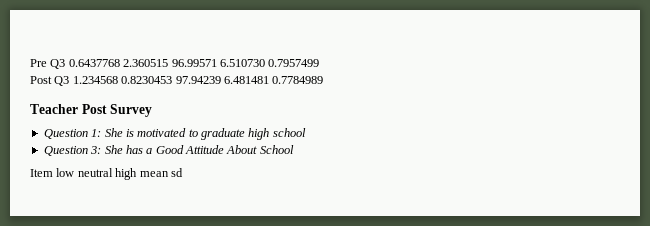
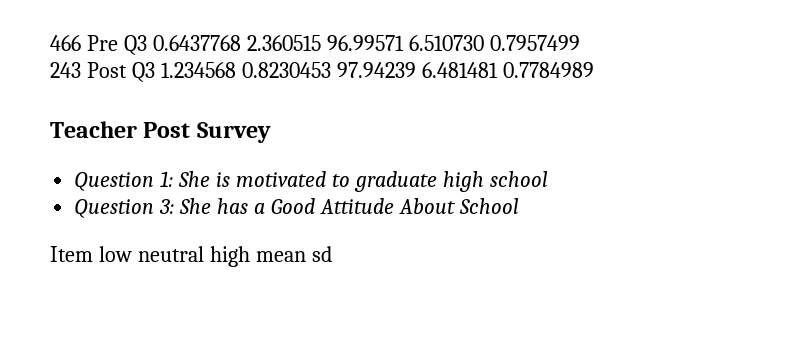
- Pre Q3 0.6437768 2.360515 96.99571 6.510730 0.7957499
+ 466 Pre Q3 0.6437768 2.360515 96.99571 6.510730 0.7957499
- Post Q3 1.234568 0.8230453 97.94239 6.481481 0.7784989
+ 243 Post Q3 1.234568 0.8230453 97.94239 6.481481 0.7784989

